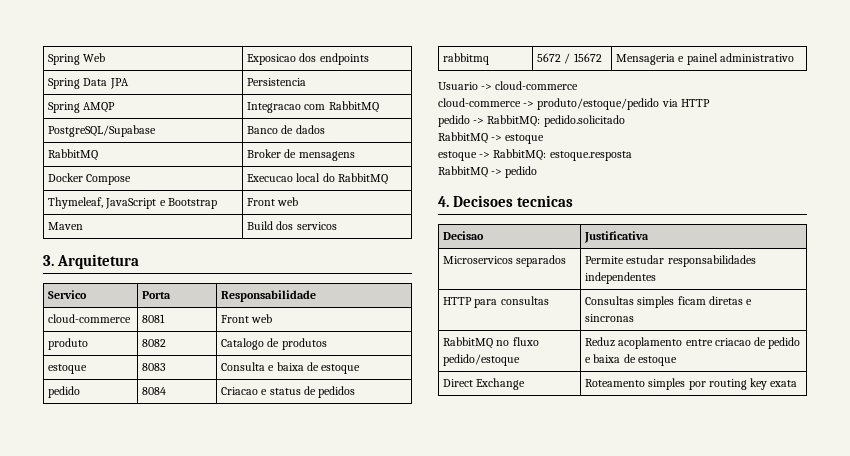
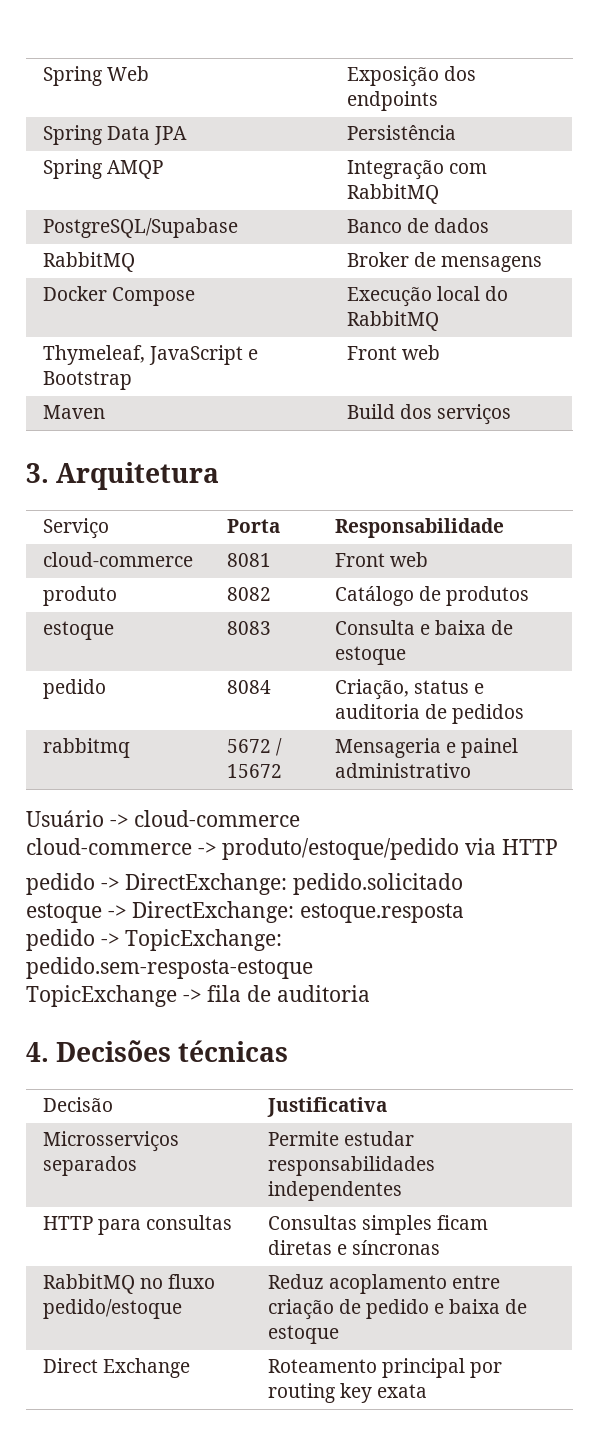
- Spring Web | Exposicao dos endpoints
+ Spring Web | Exposição dos endpoints
- Spring Data JPA | Persistencia
+ Spring Data JPA | Persistência
- Spring AMQP | Integracao com RabbitMQ
+ Spring AMQP | Integração com RabbitMQ
- Docker Compose | Execucao local do RabbitMQ
+ Docker Compose | Execução local do RabbitMQ
- Maven | Build dos servicos
+ Maven | Build dos serviços
- Servico | Porta | Responsabilidade
+ Serviço | Porta | Responsabilidade
- produto | 8082 | Catalogo de produtos
+ produto | 8082 | Catálogo de produtos
- pedido | 8084 | Criacao e status de pedidos
+ pedido | 8084 | Criação, status e auditoria de pedidos
- Usuario -> cloud-commerce
+ Usuário -> cloud-commerce
- pedido -> RabbitMQ: pedido.solicitado
+ pedido -> DirectExchange: pedido.solicitado
- RabbitMQ -> estoque
- estoque -> RabbitMQ: estoque.resposta
+ estoque -> DirectExchange: estoque.resposta
- RabbitMQ -> pedido
- 4. Decisoes tecnicas
- Decisao | Justificativa
+ pedido -> TopicExchange: pedido.sem-resposta-estoque
+ TopicExchange -> fila de auditoria
+ 4. Decisões técnicas
+ Decisão | Justificativa
- Microservicos separados | Permite estudar responsabilidades independentes
+ Microsserviços separados | Permite estudar responsabilidades independentes
- HTTP para consultas | Consultas simples ficam diretas e sincronas
+ HTTP para consultas | Consultas simples ficam diretas e síncronas
- RabbitMQ no fluxo pedido/estoque | Reduz acoplamento entre criacao de pedido e baixa de estoque
+ RabbitMQ no fluxo pedido/estoque | Reduz acoplamento entre criação de pedido e baixa de estoque
- Direct Exchange | Roteamento simples por routing key exata
+ Direct Exchange | Roteamento principal por routing key exata

